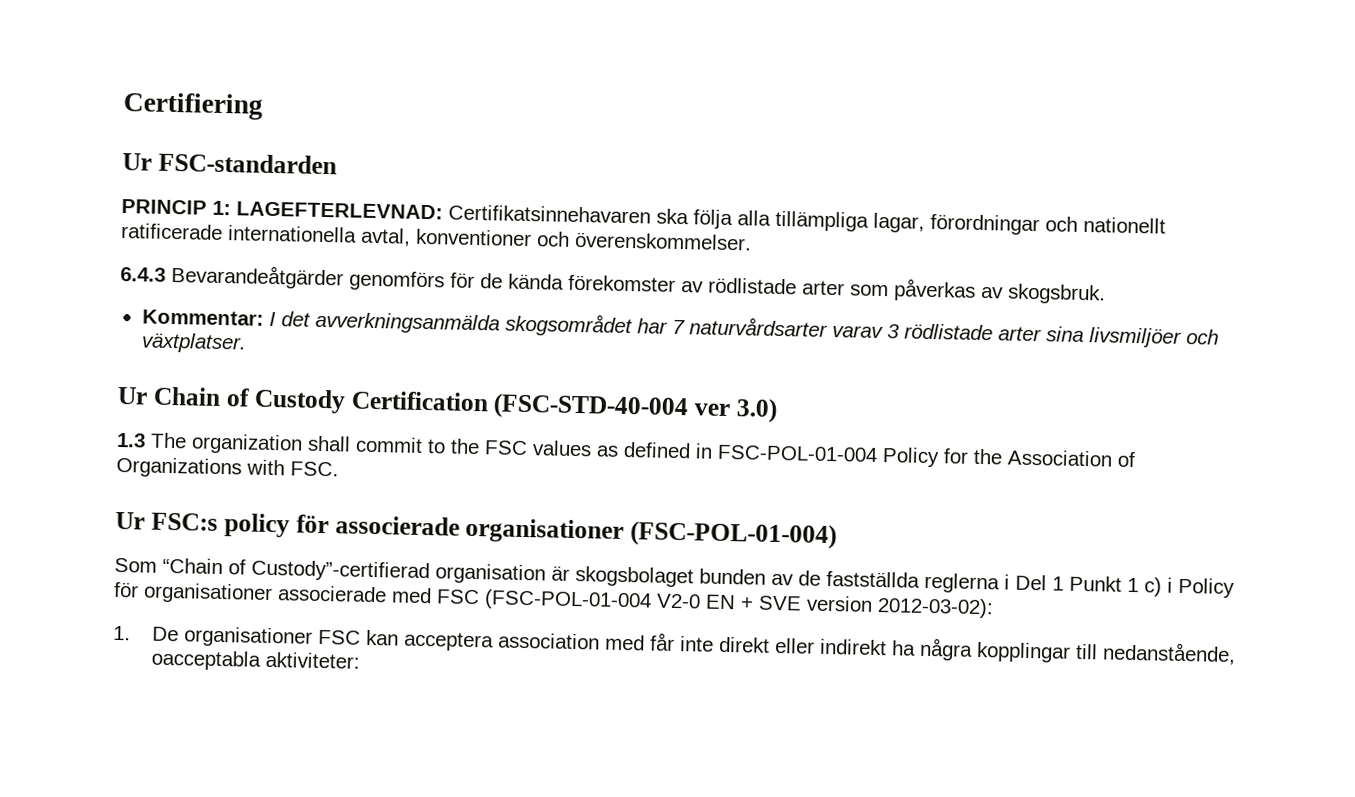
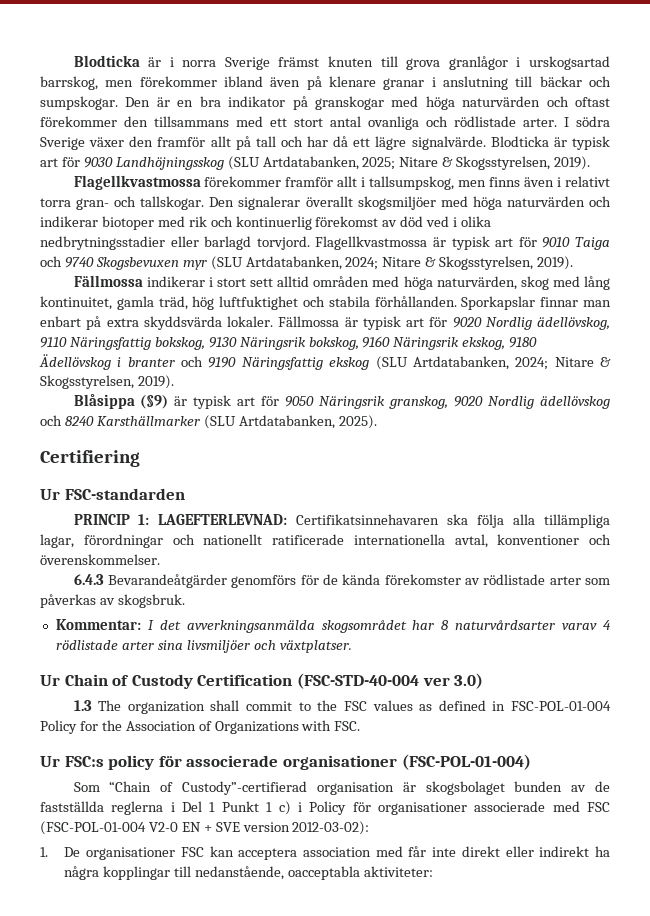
+ Blodticka är i norra Sverige främst knuten till grova granlågor i urskogsartad barrskog, men förekommer ibland även på klenare granar i anslutning till bäckar och sumpskogar. Den är en bra indikator på granskogar med höga naturvärden och oftast förekommer den tillsammans med ett stort antal ovanliga och rödlistade arter. I södra Sverige växer den framför allt på tall och har då ett lägre signalvärde. Blodticka är typisk art för 9030 Landhöjningsskog (SLU Artdatabanken, 2025; Nitare & Skogsstyrelsen, 2019).
+ Flagellkvastmossa förekommer framför allt i tallsumpskog, men finns även i relativt torra gran- och tallskogar. Den signalerar överallt skogsmiljöer med höga naturvärden och indikerar biotoper med rik och kontinuerlig förekomst av död ved i olika nedbrytningsstadier eller barlagd torvjord. Flagellkvastmossa är typisk art för 9010 Taiga och 9740 Skogsbevuxen myr (SLU Artdatabanken, 2024; Nitare & Skogsstyrelsen, 2019).
+ Fällmossa indikerar i stort sett alltid områden med höga naturvärden, skog med lång kontinuitet, gamla träd, hög luftfuktighet och stabila förhållanden. Sporkapslar finnar man enbart på extra skyddsvärda lokaler. Fällmossa är typisk art för 9020 Nordlig ädellövskog, 9110 Näringsfattig bokskog, 9130 Näringsrik bokskog, 9160 Näringsrik ekskog, 9180 Ädellövskog i branter och 9190 Näringsfattig ekskog (SLU Artdatabanken, 2024; Nitare & Skogsstyrelsen, 2019).
+ Blåsippa (§9) är typisk art för 9050 Näringsrik granskog, 9020 Nordlig ädellövskog och 8240 Karsthällmarker (SLU Artdatabanken, 2025).
- Kommentar: I det avverkningsanmälda skogsområdet har 7 naturvårdsarter varav 3 rödlistade arter sina livsmiljöer och växtplatser.
+ Kommentar: I det avverkningsanmälda skogsområdet har 8 naturvårdsarter varav 4 rödlistade arter sina livsmiljöer och växtplatser.

